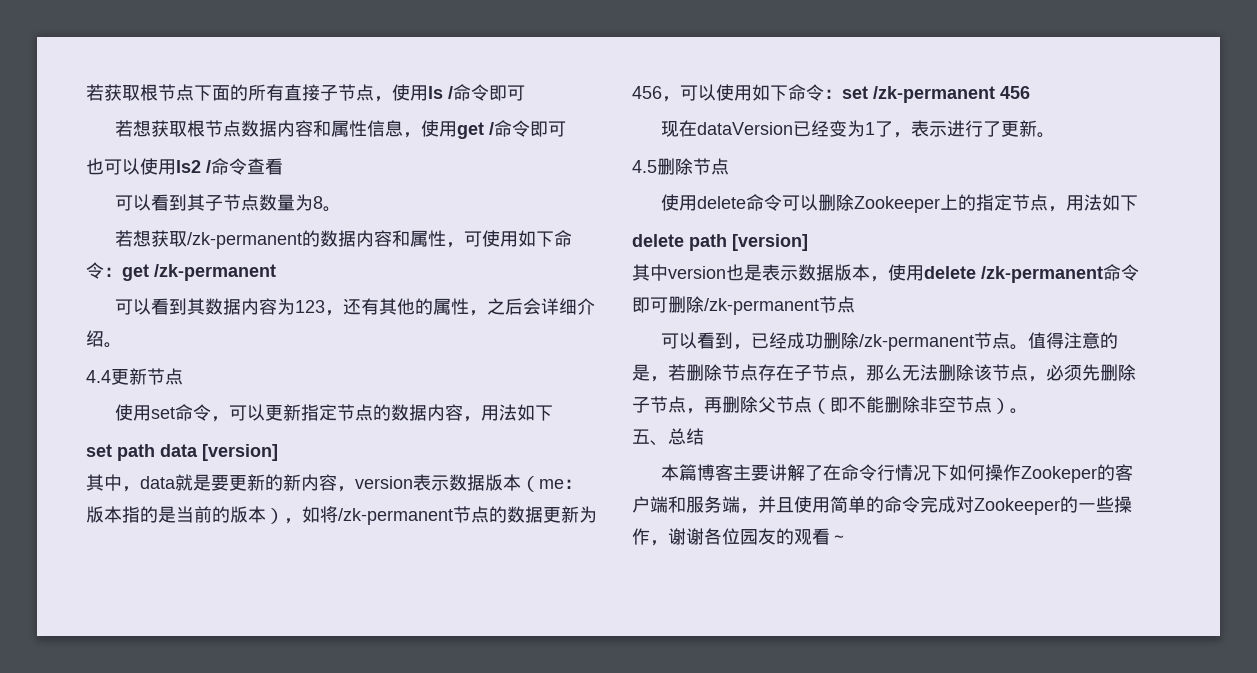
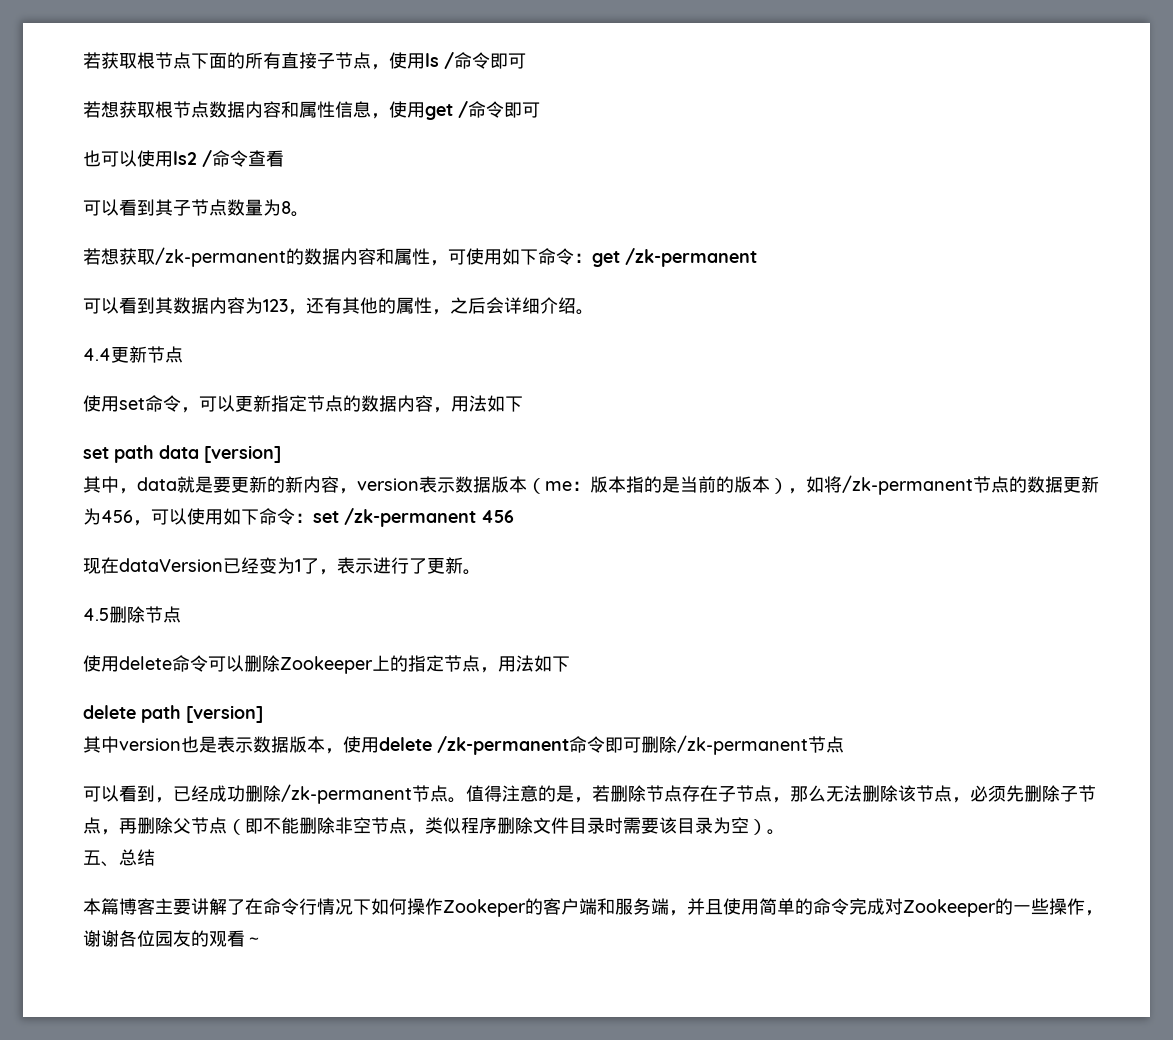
- 值得注意的是，若删除节点存在子节点，那么无法删除该节点，必须先删除子节点，再删除父节点（即不能删除非空节点）。
+ 值得注意的是，若删除节点存在子节点，那么无法删除该节点，必须先删除子节点，再删除父节点（即不能删除非空节点，类似程序删除文件目录时需要该目录为空）。

